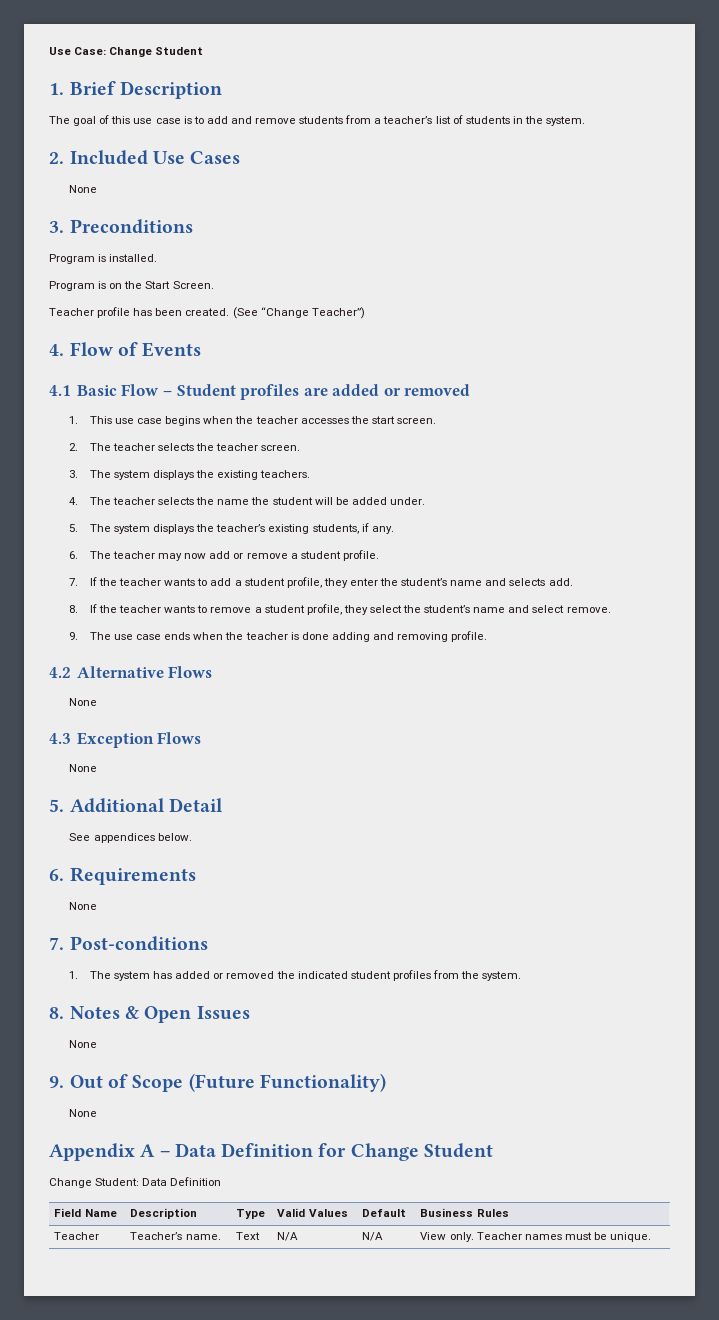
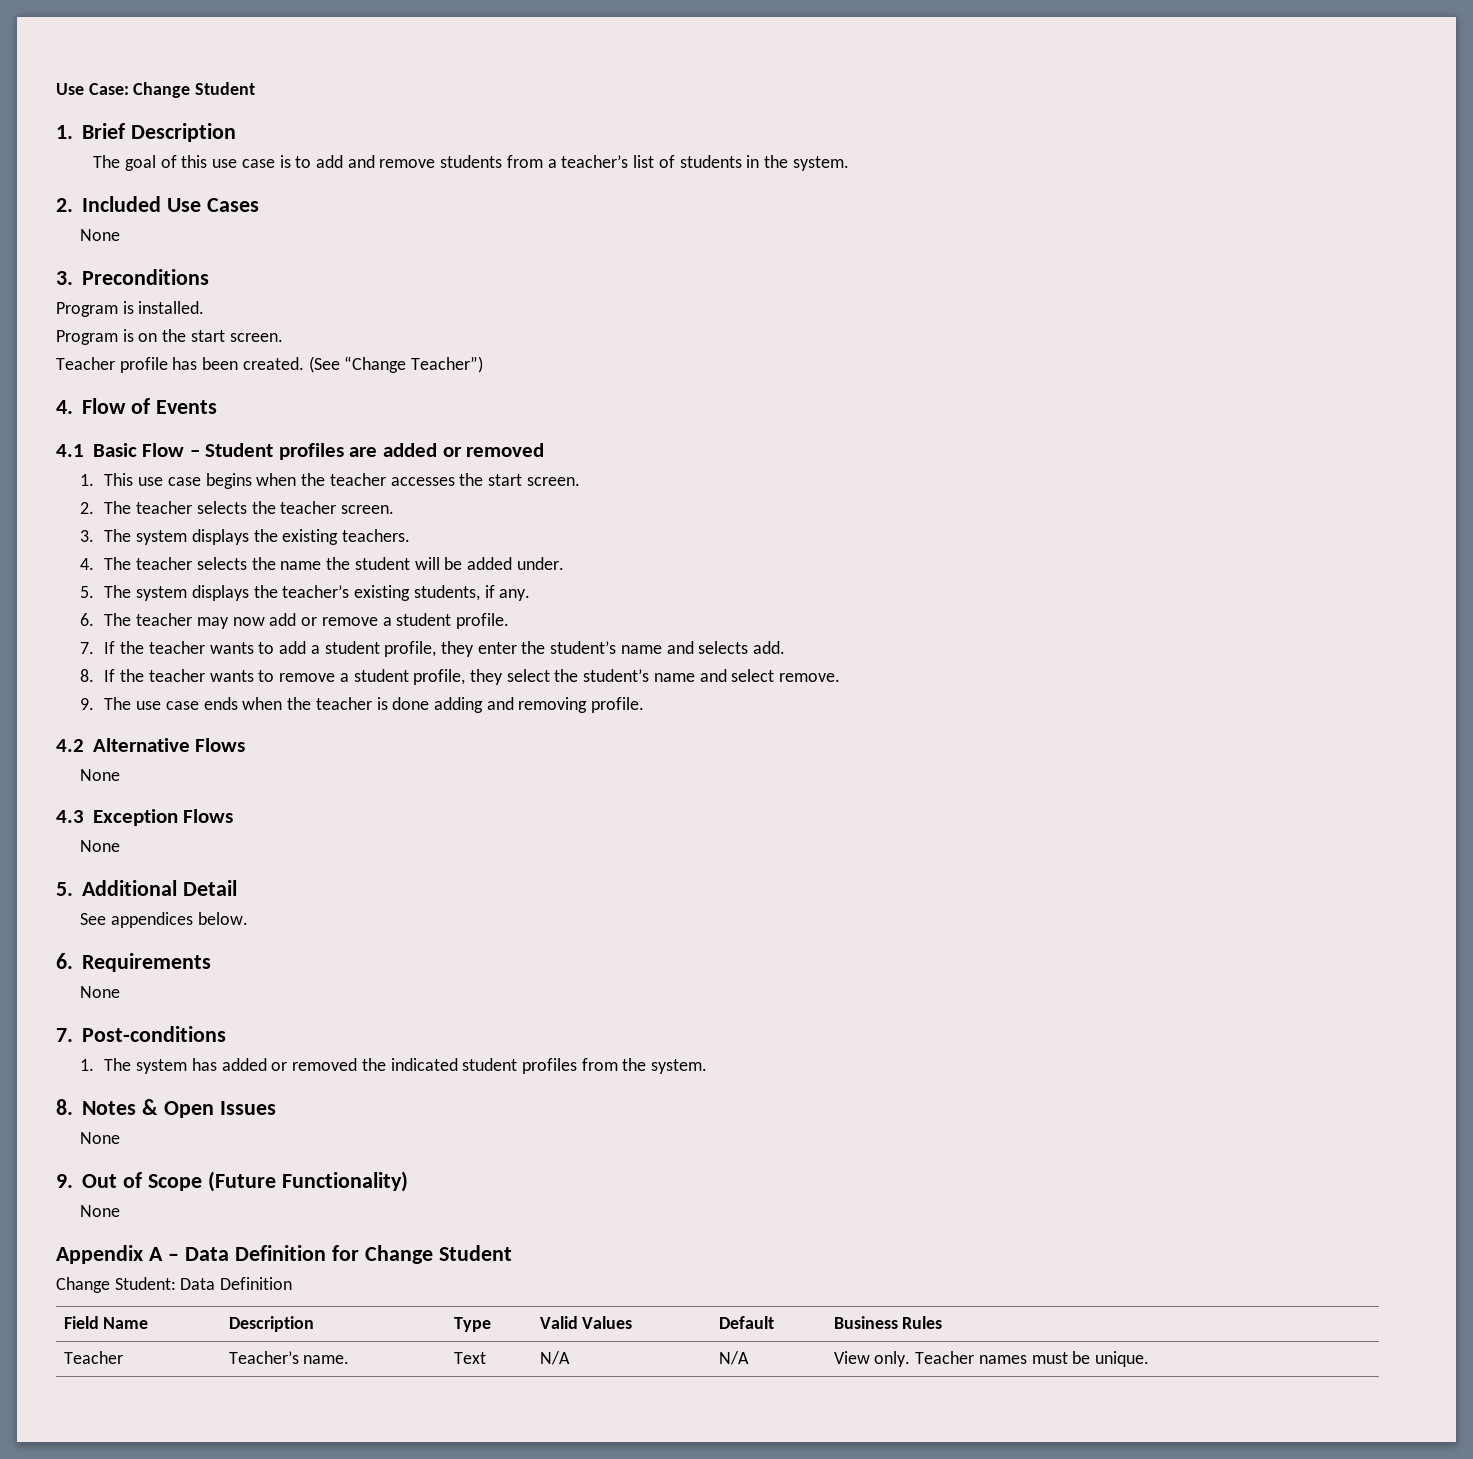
- Program is on the Start Screen.
+ Program is on the start screen.

